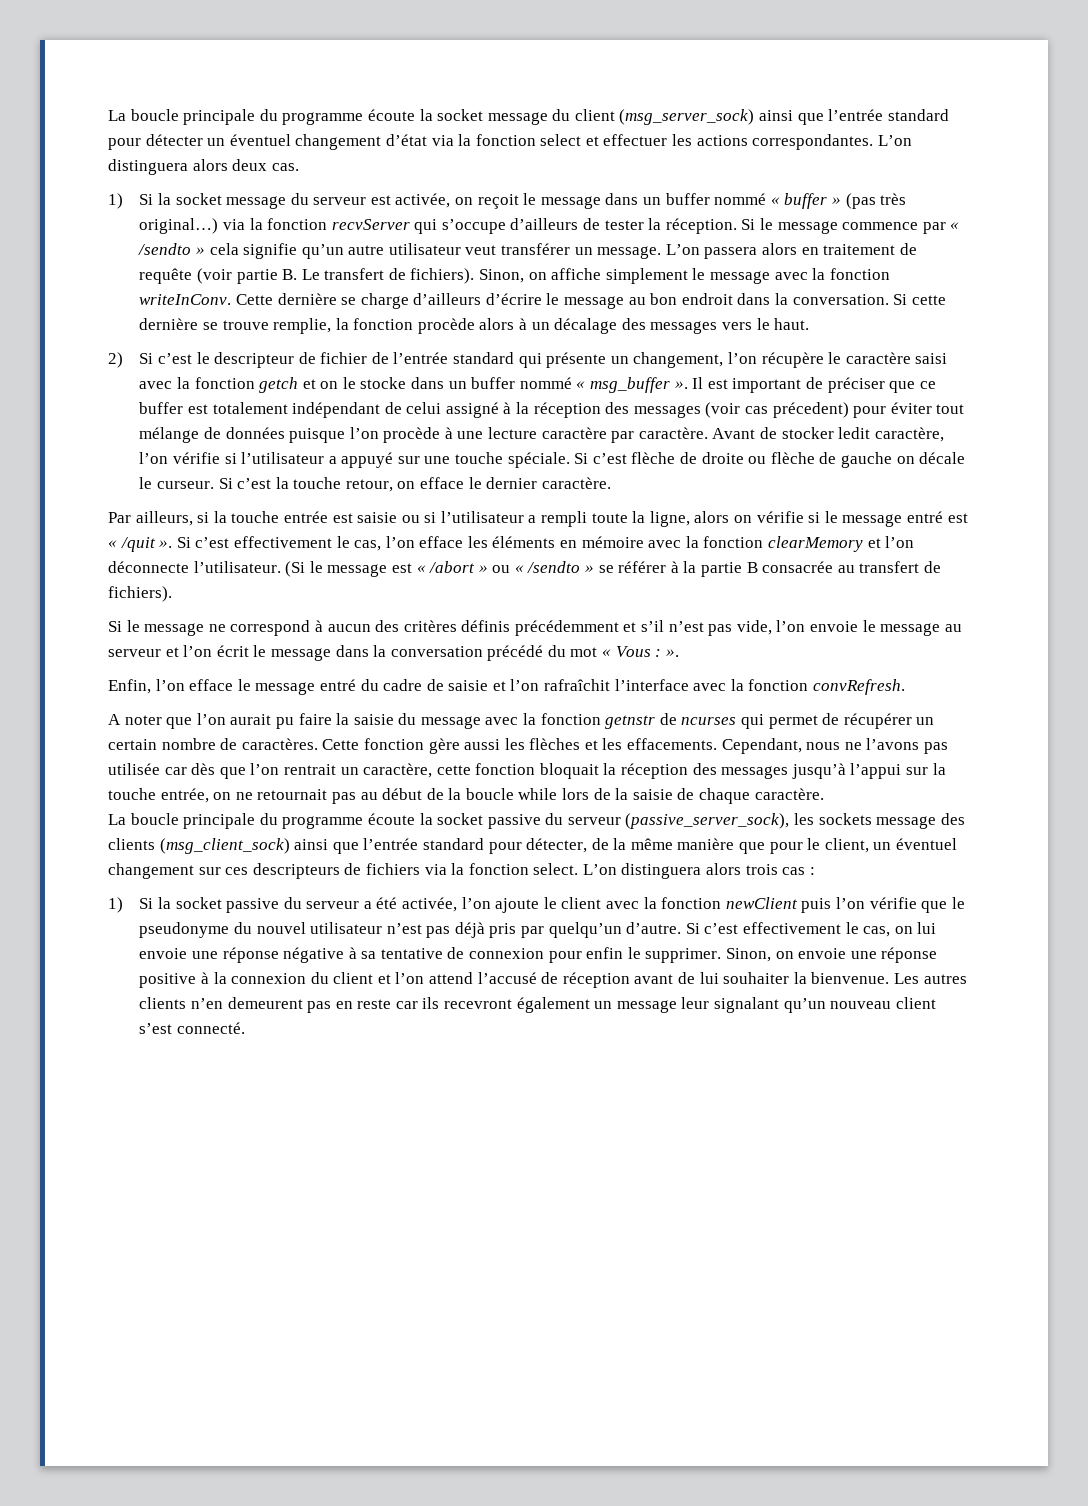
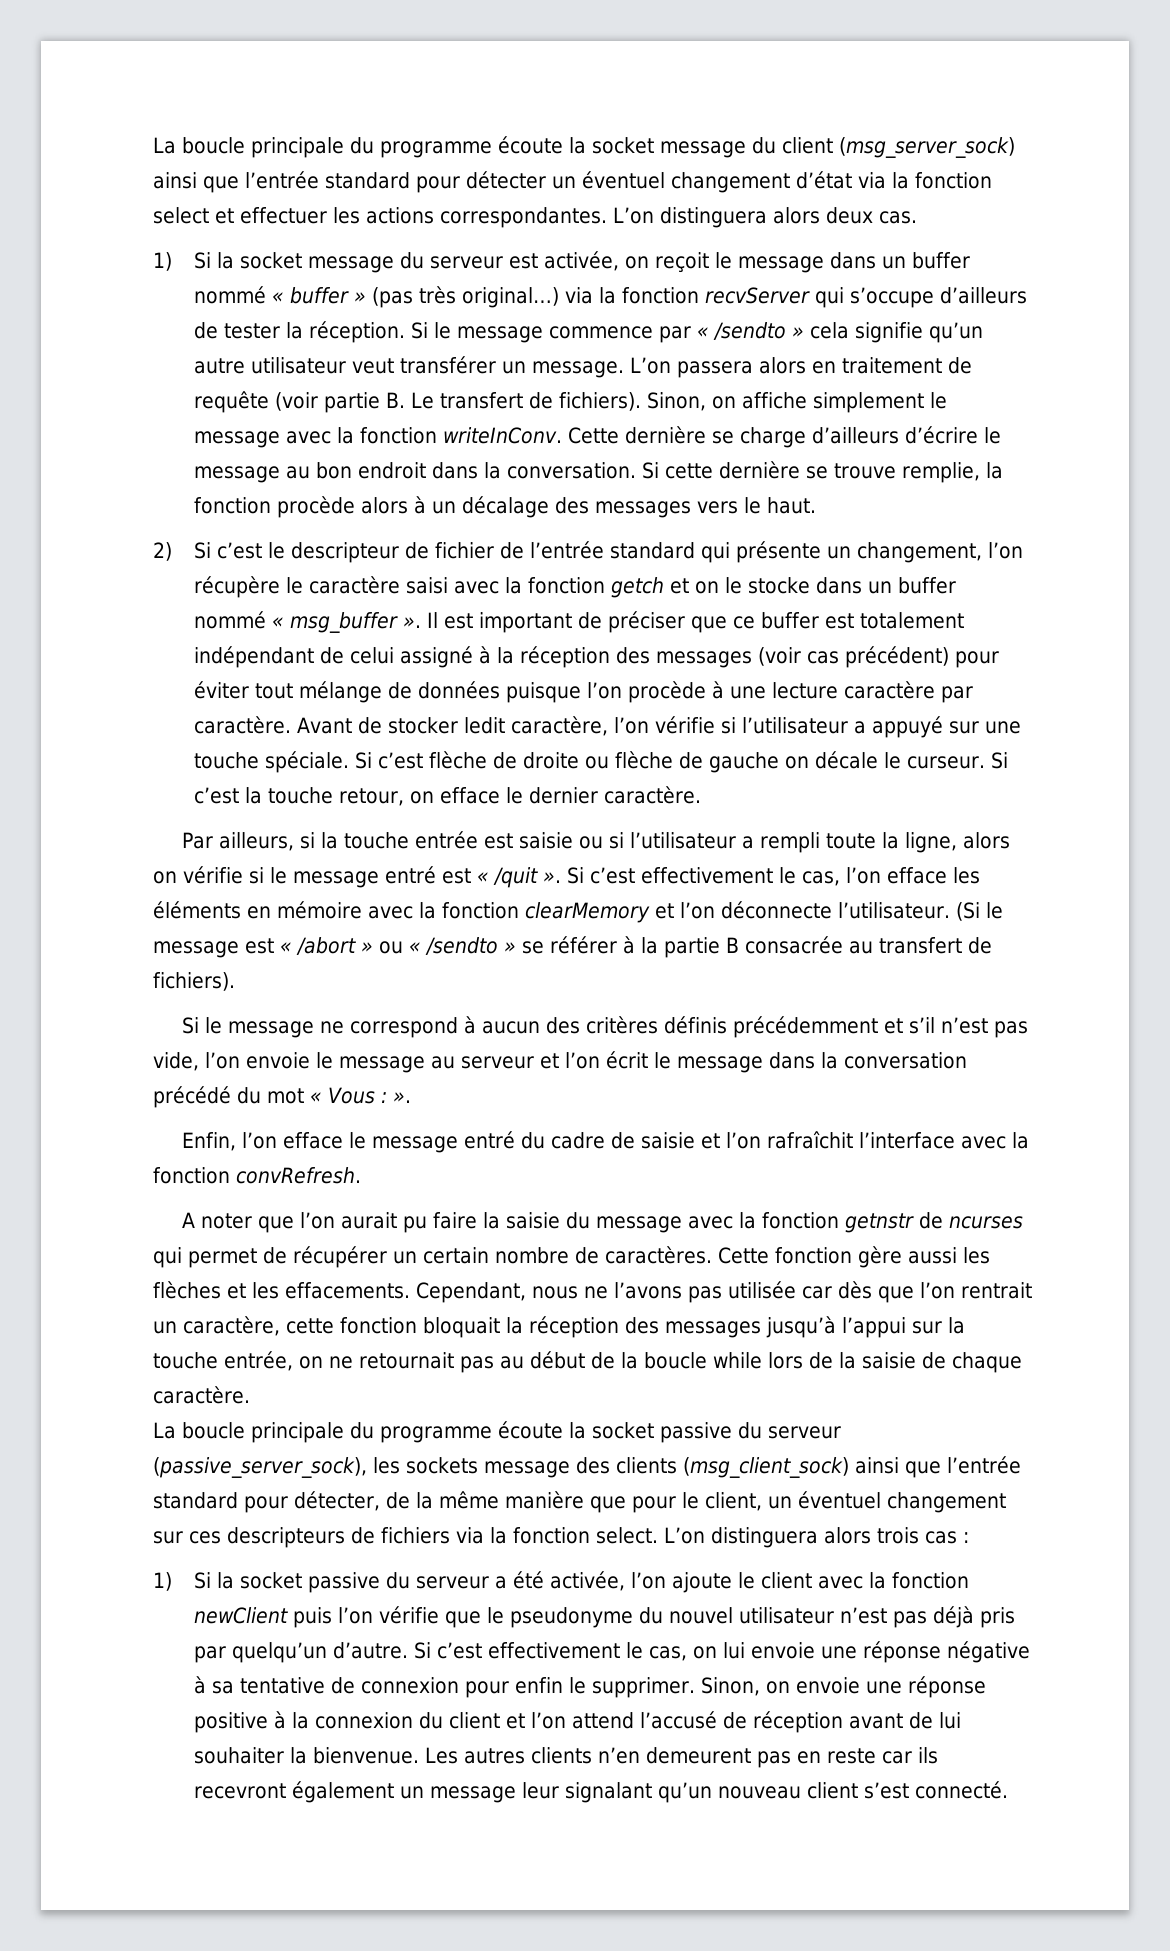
- Il est important de préciser que ce buffer est totalement indépendant de celui assigné à la réception des messages (voir cas précedent) pour éviter tout mélange de données puisque l’on procède à une lecture caractère par caractère.
+ Il est important de préciser que ce buffer est totalement indépendant de celui assigné à la réception des messages (voir cas précédent) pour éviter tout mélange de données puisque l’on procède à une lecture caractère par caractère.

